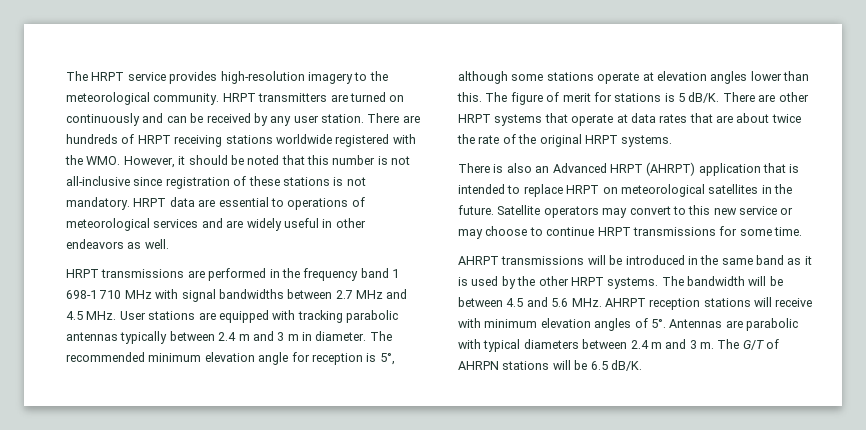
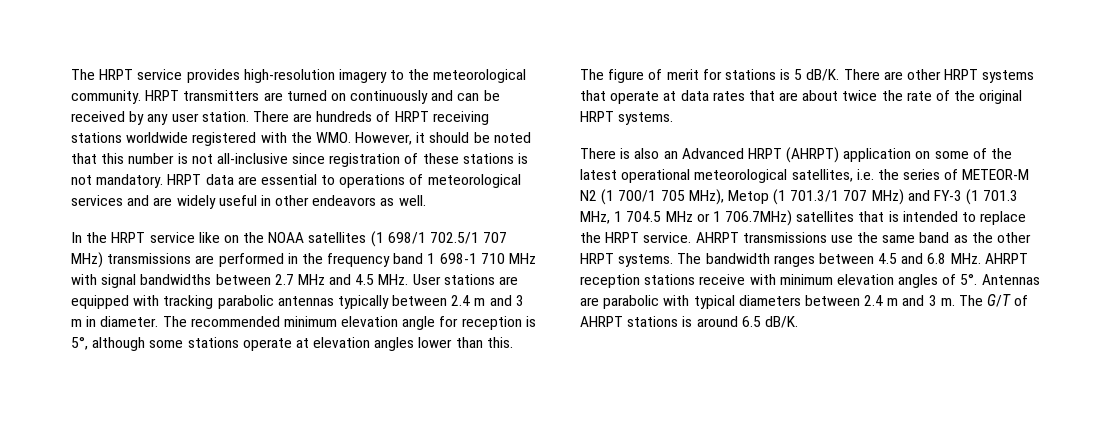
- HRPT transmissions are performed in the frequency band 1 698-1 710 MHz with signal bandwidths between 2.7 MHz and 4.5 MHz. User stations are equipped with tracking parabolic antennas typically between 2.4 m and 3 m in diameter.
+ In the HRPT service like on the NOAA satellites (1 698/1 702.5/1 707 MHz) transmissions are performed in the frequency band 1 698-1 710 MHz with signal bandwidths between 2.7 MHz and 4.5 MHz. User stations are equipped with tracking parabolic antennas typically between 2.4 m and 3 m in diameter.
- There is also an Advanced HRPT (AHRPT) application that is intended to replace HRPT on meteorological satellites in the future. Satellite operators may convert to this new service or may choose to continue HRPT transmissions for some time.
- AHRPT transmissions will be introduced in the same band as it is used by the other HRPT systems.
+ There is also an Advanced HRPT (AHRPT) application on some of the latest operational meteorological satellites, i.e. the series of METEOR-M N2 (1 700/1 705 MHz), Metop (1 701.3/1 707 MHz) and FY-3 (1 701.3 MHz, 1 704.5 MHz or 1 706.7MHz) satellites that is intended to replace the HRPT service. AHRPT transmissions use the same band as the other HRPT systems.
- The bandwidth will be between 4.5 and 5.6 MHz. AHRPT reception stations will receive with minimum elevation angles of 5°.
+ The bandwidth ranges between 4.5 and 6.8 MHz. AHRPT reception stations receive with minimum elevation angles of 5°.
- The G/T of AHRPN stations will be 6.5 dB/K.
+ The G/T of AHRPT stations is around 6.5 dB/K.

